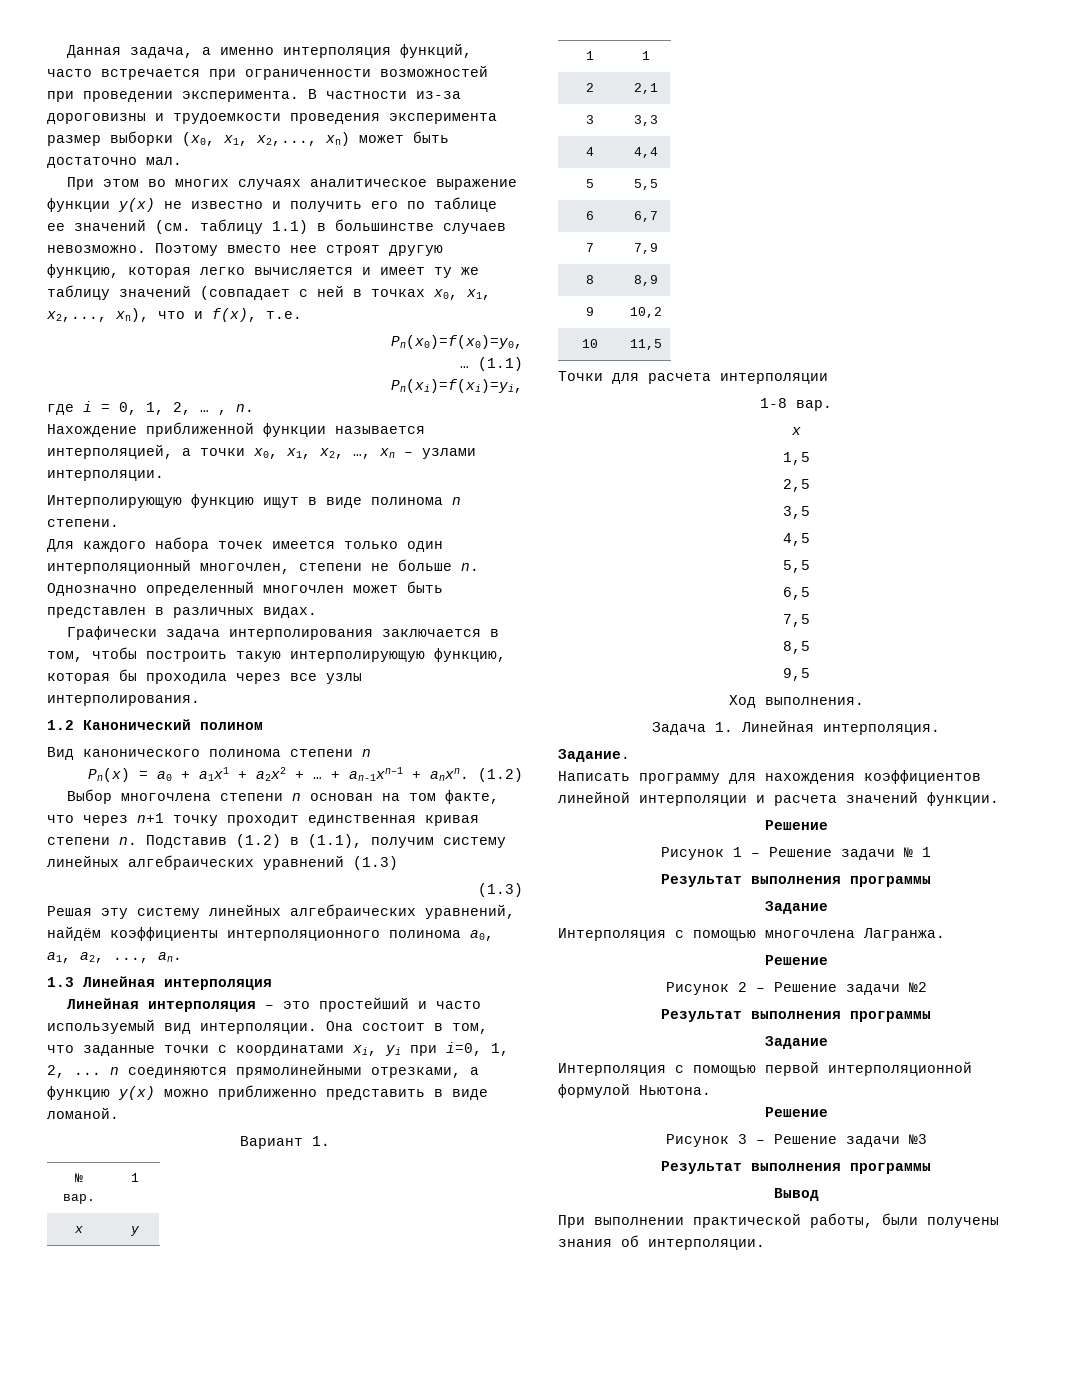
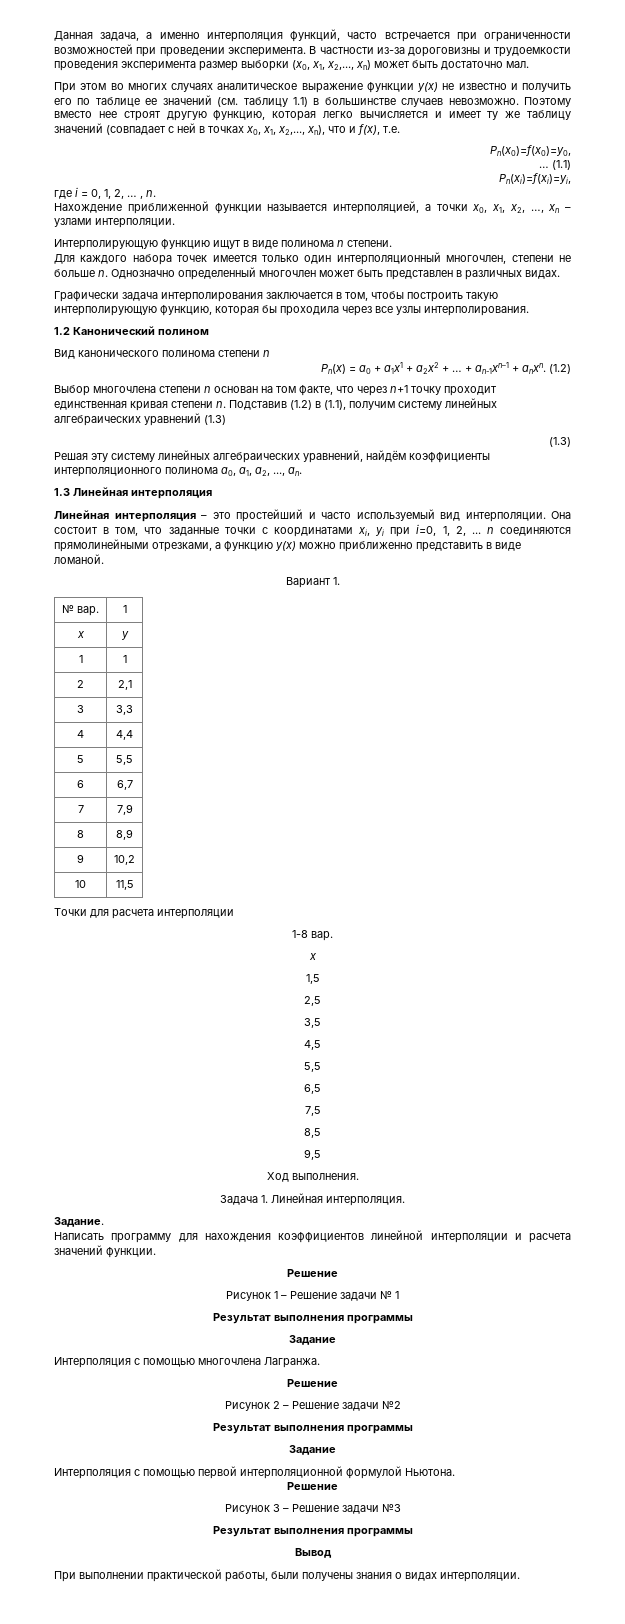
- При выполнении практической работы, были получены знания об интерполяции.
+ При выполнении практической работы, были получены знания о видах интерполяции.

